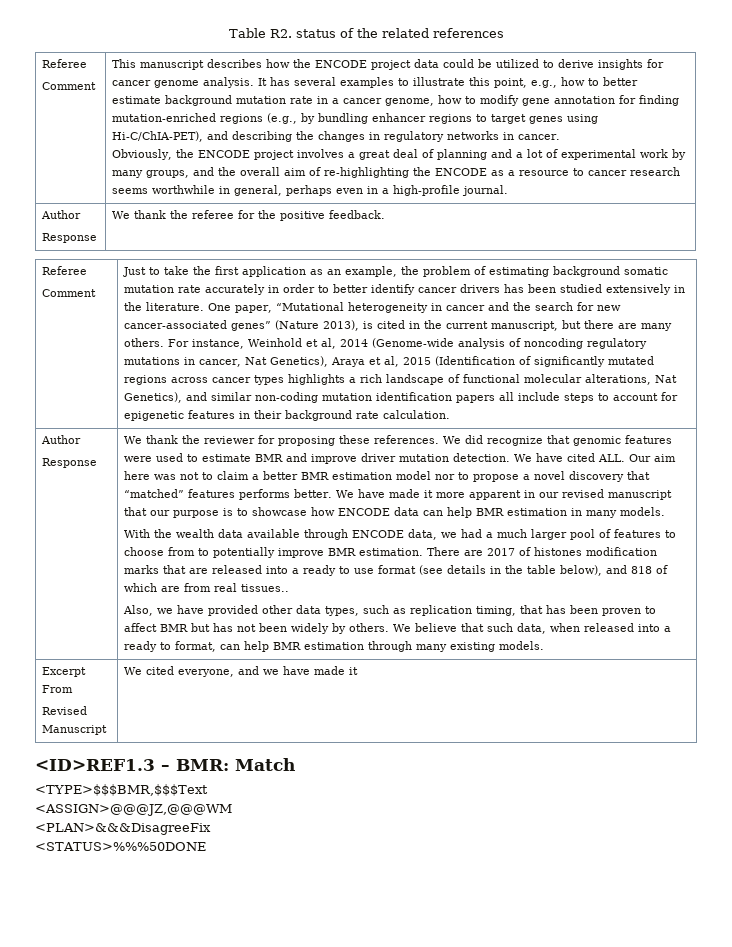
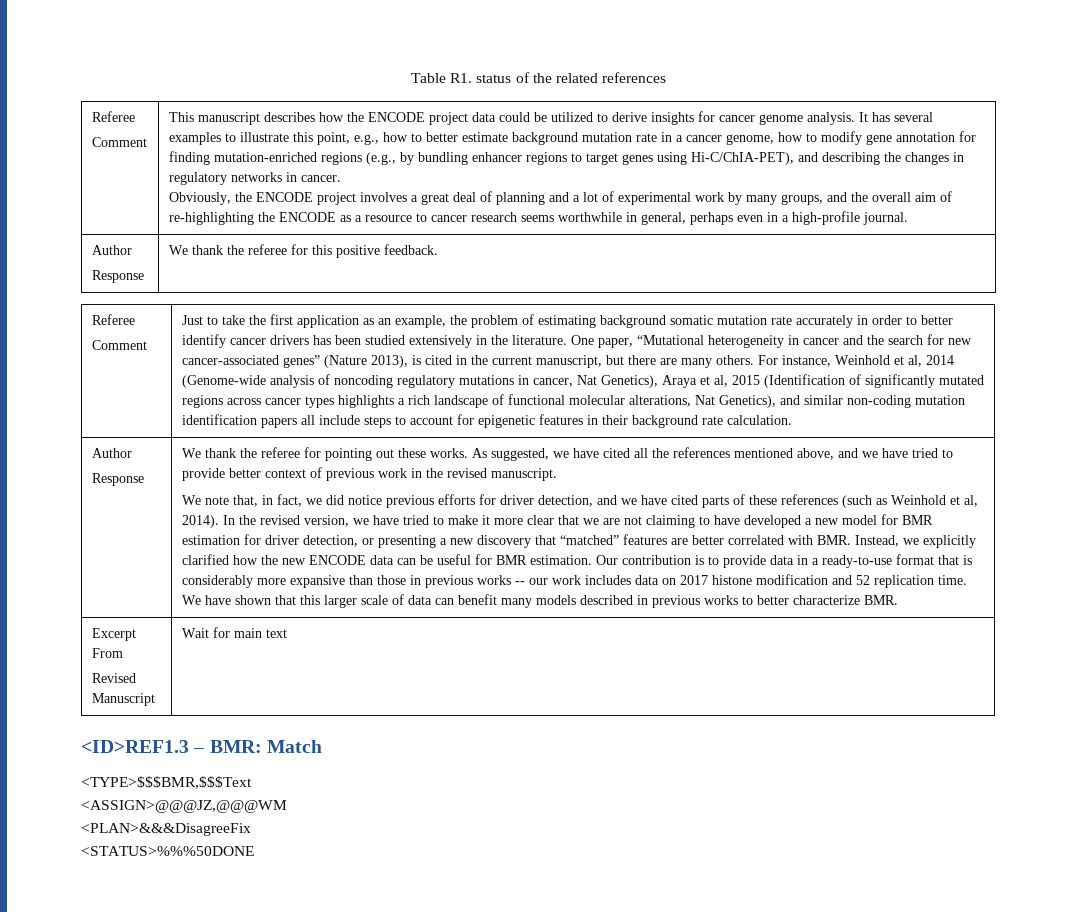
- Table R2. status of the related references
+ Table R1. status of the related references
  Obviously, the ENCODE project involves a great deal of planning and a lot of experimental work by many groups, and the overall aim of re-highlighting the ENCODE as a resource to cancer research seems worthwhile in general, perhaps even in a high-profile journal.
  Author
- Response | We thank the referee for the positive feedback.
+ Response | We thank the referee for this positive feedback.
- We thank the reviewer for proposing these references. We did recognize that genomic features were used to estimate BMR and improve driver mutation detection. We have cited ALL. Our aim here was not to claim a better BMR estimation model nor to propose a novel discovery that “matched” features performs better. We have made it more apparent in our revised manuscript that our purpose is to showcase how ENCODE data can help BMR estimation in many models.
- With the wealth data available through ENCODE data, we had a much larger pool of features to choose from to potentially improve BMR estimation. There are 2017 of histones modification marks that are released into a ready to use format (see details in the table below), and 818 of which are from real tissues..
- Also, we have provided other data types, such as replication timing, that has been proven to affect BMR but has not been widely by others. We believe that such data, when released into a ready to format, can help BMR estimation through many existing models.
+ We thank the referee for pointing out these works. As suggested, we have cited all the references mentioned above, and we have tried to provide better context of previous work in the revised manuscript.
+ We note that, in fact, we did notice previous efforts for driver detection, and we have cited parts of these references (such as Weinhold et al, 2014). In the revised version, we have tried to make it more clear that we are not claiming to have developed a new model for BMR estimation for driver detection, or presenting a new discovery that “matched” features are better correlated with BMR. Instead, we explicitly clarified how the new ENCODE data can be useful for BMR estimation. Our contribution is to provide data in a ready-to-use format that is considerably more expansive than those in previous works -- our work includes data on 2017 histone modification and 52 replication time. We have shown that this larger scale of data can benefit many models described in previous works to better characterize BMR.
  Excerpt From
- Revised Manuscript | We cited everyone, and we have made it
+ Revised Manuscript | Wait for main text

